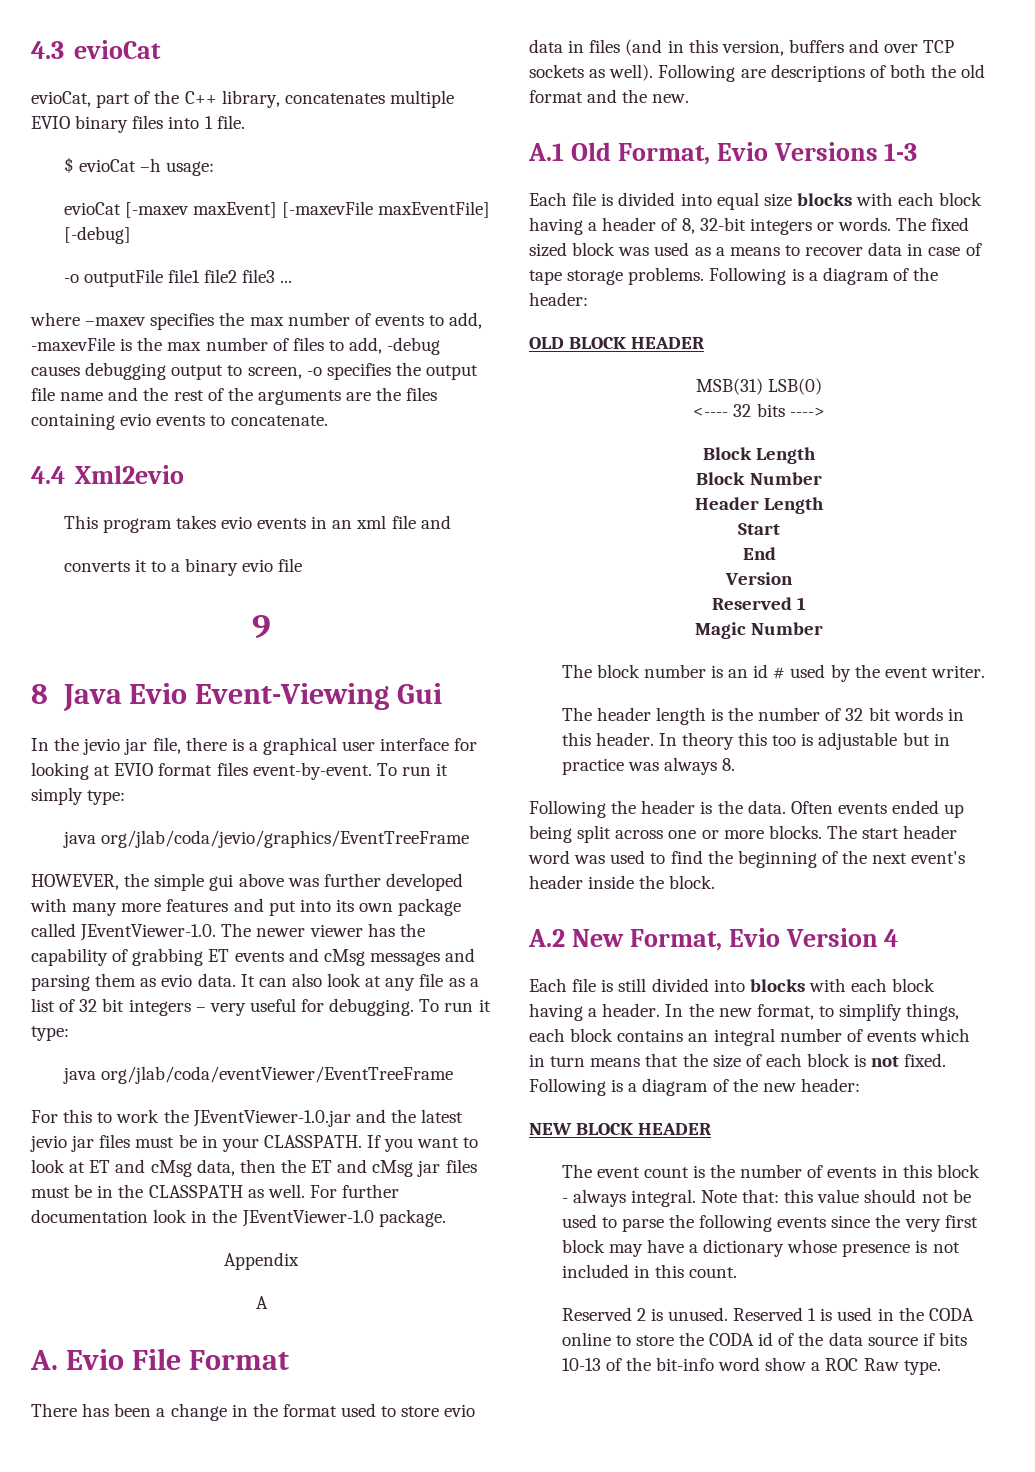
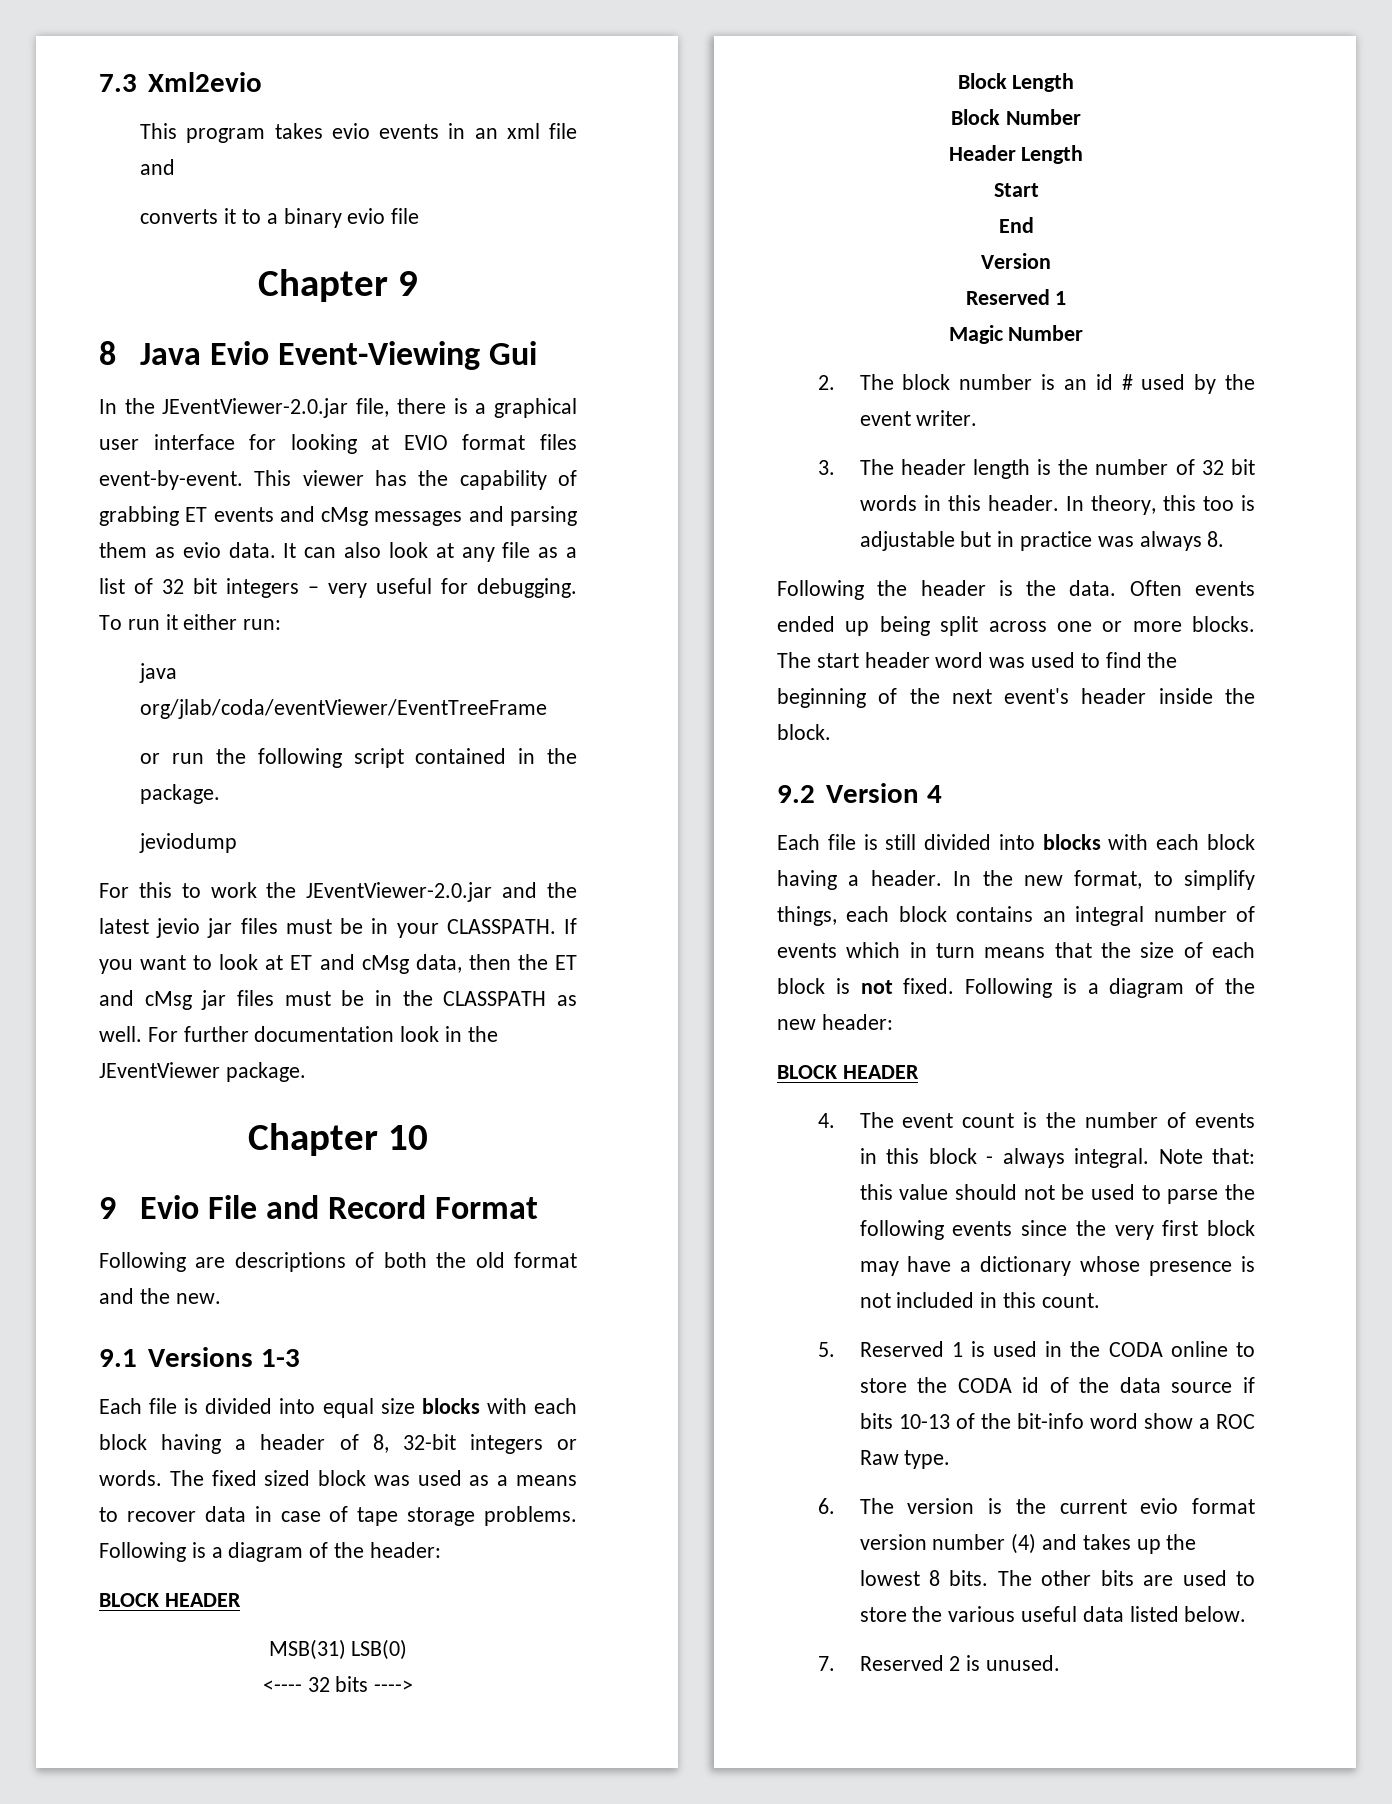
- 4.3 evioCat
- evioCat, part of the C++ library, concatenates multiple EVIO binary files into 1 file.
- $ evioCat –h usage:
- evioCat [-maxev maxEvent] [-maxevFile maxEventFile] [-debug]
- -o outputFile file1 file2 file3 ...
- where –maxev specifies the max number of events to add, -maxevFile is the max number of files to add, -debug causes debugging output to screen, -o specifies the output file name and the rest of the arguments are the files containing evio events to concatenate.
- 4.4 Xml2evio
+ 7.3 Xml2evio
- 9
+ Chapter 9
- In the jevio jar file, there is a graphical user interface for looking at EVIO format files event-by-event.
+ In the JEventViewer-2.0.jar file, there is a graphical user interface for looking at EVIO format files event-by-event.
- To run it simply type:
- java org/jlab/coda/jevio/graphics/EventTreeFrame
- HOWEVER, the simple gui above was further developed with many more features and put into its own package called JEventViewer-1.0. The newer viewer has the capability of grabbing ET events and cMsg messages and parsing them as evio data.
+ This viewer has the capability of grabbing ET events and cMsg messages and parsing them as evio data.
- To run it type:
+ To run it either run:
+ or run the following script contained in the package.
+ jeviodump
- For this to work the JEventViewer-1.0.jar and the latest jevio jar files must be in your CLASSPATH.
+ For this to work the JEventViewer-2.0.jar and the latest jevio jar files must be in your CLASSPATH.
- For further documentation look in the JEventViewer-1.0 package.
- Appendix
- A
- A. Evio File Format
- There has been a change in the format used to store evio data in files (and in this version, buffers and over TCP sockets as well). Following are descriptions of both the old format and the new.
+ For further documentation look in the JEventViewer package.
+ Chapter 10
+ 9 Evio File and Record Format
+ Following are descriptions of both the old format and the new.
- A.1 Old Format, Evio Versions 1-3
+ 9.1 Versions 1-3
  Following is a diagram of the header:
- OLD BLOCK HEADER
+ BLOCK HEADER
- The block number is an id # used by the event writer.
+ 2. The block number is an id # used by the event writer.
- The header length is the number of 32 bit words in this header.
+ 3. The header length is the number of 32 bit words in this header.
- In theory this too is adjustable but in practice was always 8.
+ In theory, this too is adjustable but in practice was always 8.
- A.2 New Format, Evio Version 4
+ 9.2 Version 4
  Following is a diagram of the new header:
- NEW BLOCK HEADER
- The event count is the number of events in this block - always integral.
+ BLOCK HEADER
+ 4. The event count is the number of events in this block - always integral.
- Reserved 2 is unused. Reserved 1 is used in the CODA online to store the CODA id of the data source if bits 10-13 of the bit-info word show a ROC Raw type.
+ 5. Reserved 1 is used in the CODA online to store the CODA id of the data source if bits 10-13 of the bit-info word show a ROC Raw type.
+ 6. The version is the current evio format version number (4) and takes up the lowest 8 bits. The other bits are used to store the various useful data listed below.
+ 7. Reserved 2 is unused.

